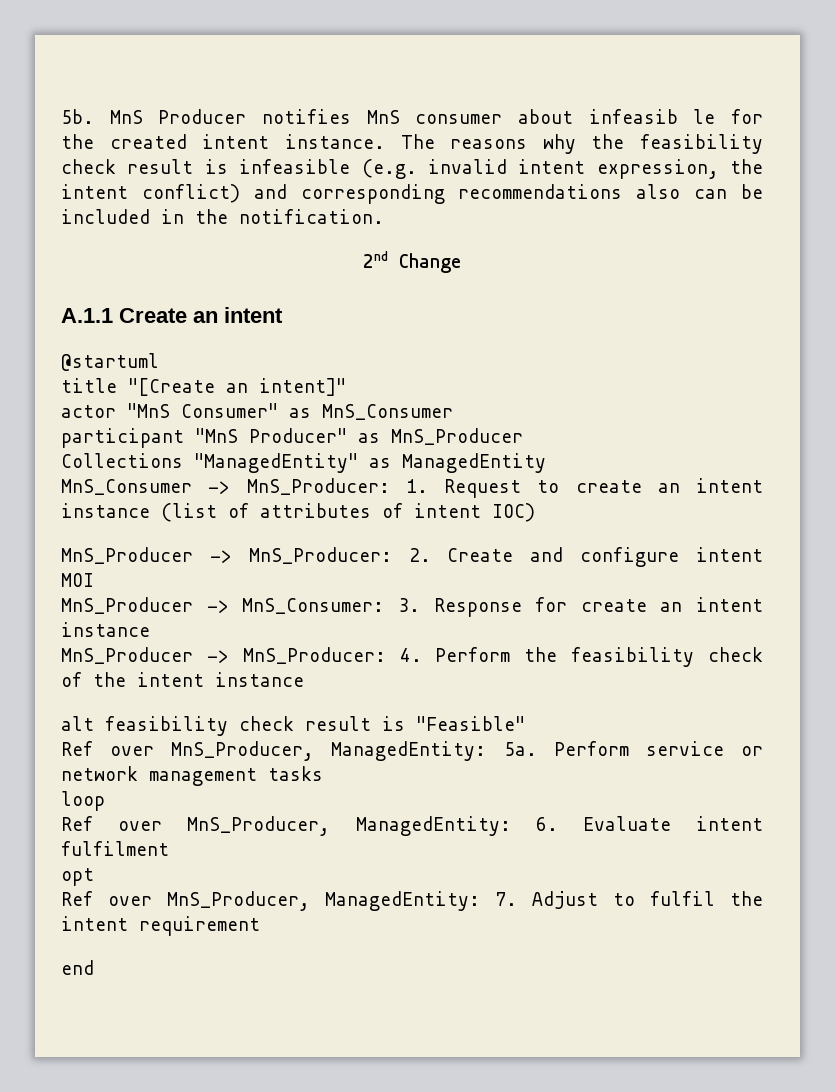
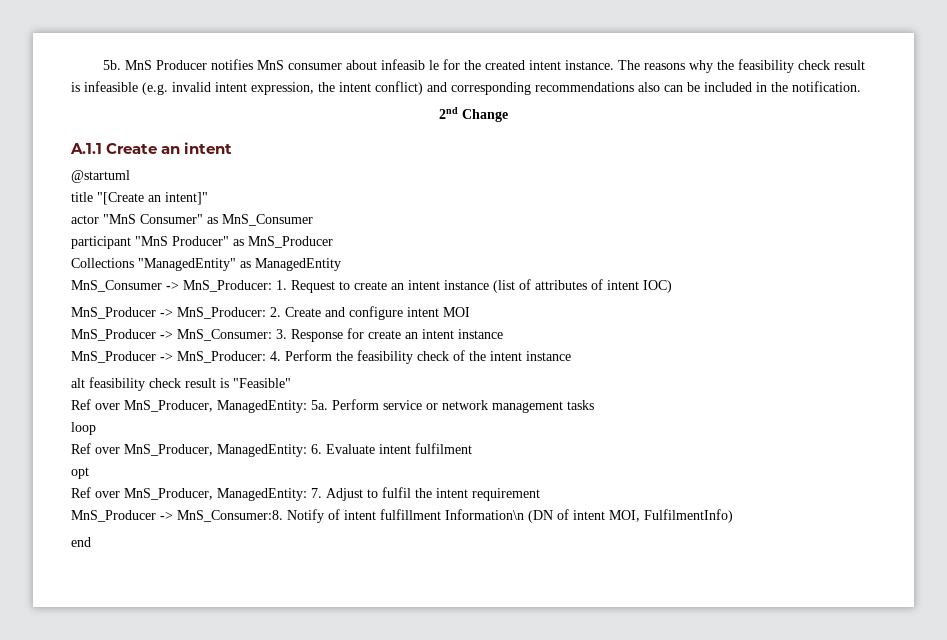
+ MnS_Producer -> MnS_Consumer:8. Notify of intent fulfillment Information\n (DN of intent MOI, FulfilmentInfo)

